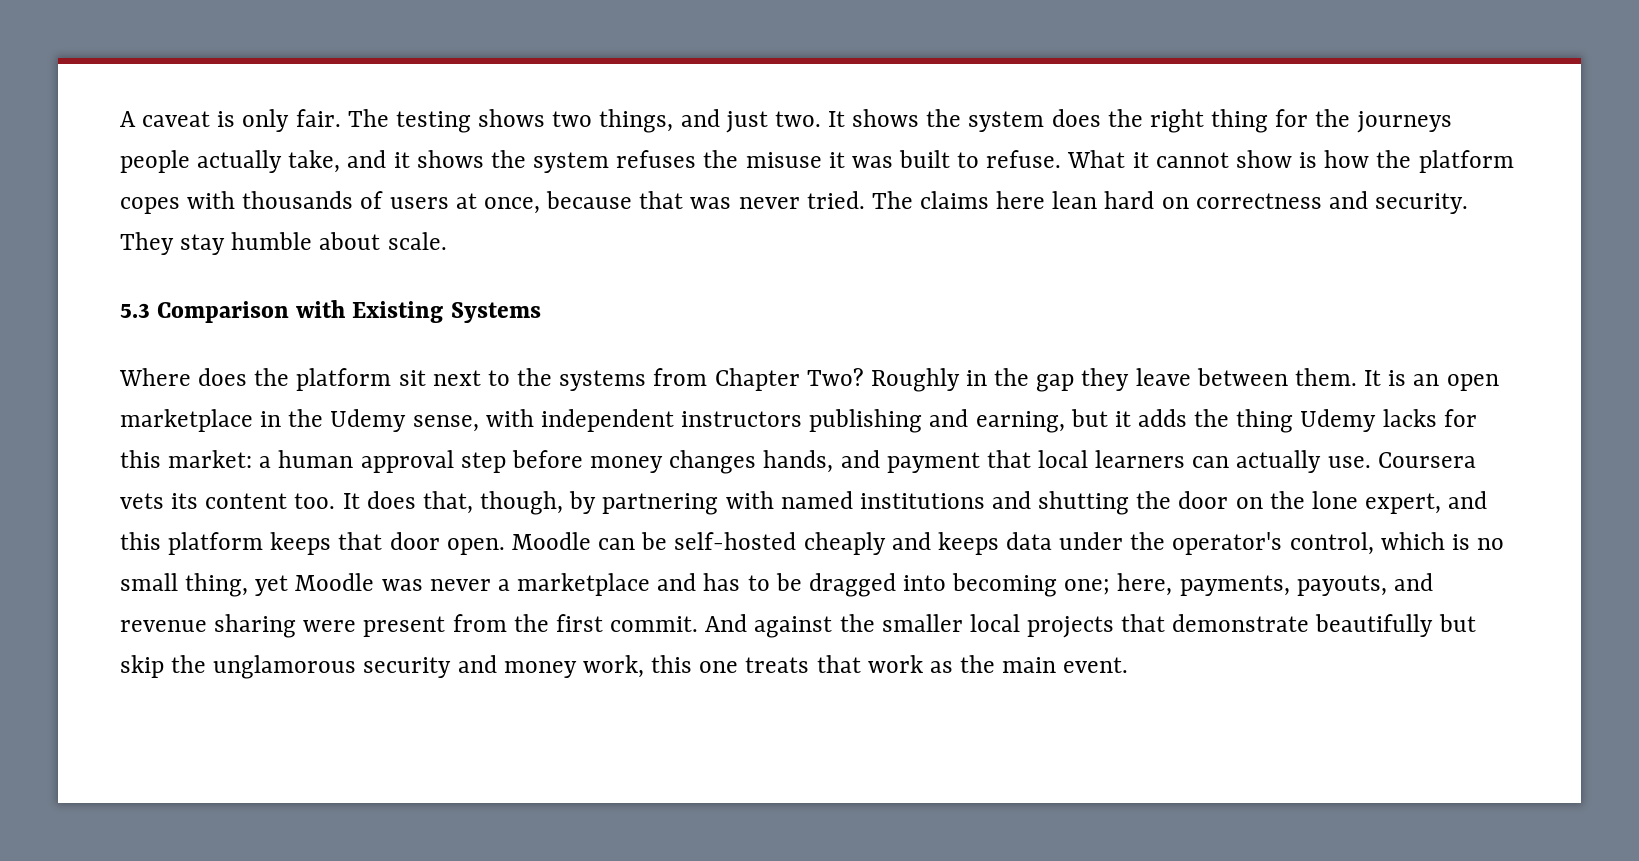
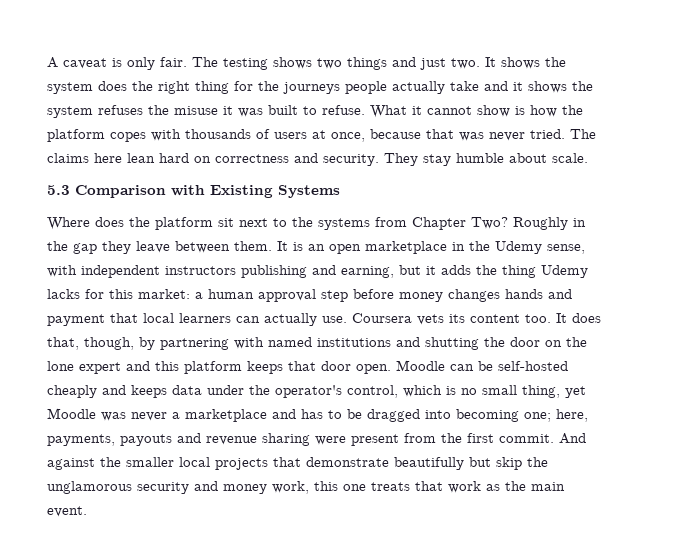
- The testing shows two things, and just two.
+ The testing shows two things and just two.
- It shows the system does the right thing for the journeys people actually take, and it shows the system refuses the misuse it was built to refuse.
+ It shows the system does the right thing for the journeys people actually take and it shows the system refuses the misuse it was built to refuse.
- It is an open marketplace in the Udemy sense, with independent instructors publishing and earning, but it adds the thing Udemy lacks for this market: a human approval step before money changes hands, and payment that local learners can actually use.
+ It is an open marketplace in the Udemy sense, with independent instructors publishing and earning, but it adds the thing Udemy lacks for this market: a human approval step before money changes hands and payment that local learners can actually use.
- It does that, though, by partnering with named institutions and shutting the door on the lone expert, and this platform keeps that door open.
+ It does that, though, by partnering with named institutions and shutting the door on the lone expert and this platform keeps that door open.
- Moodle can be self-hosted cheaply and keeps data under the operator's control, which is no small thing, yet Moodle was never a marketplace and has to be dragged into becoming one; here, payments, payouts, and revenue sharing were present from the first commit.
+ Moodle can be self-hosted cheaply and keeps data under the operator's control, which is no small thing, yet Moodle was never a marketplace and has to be dragged into becoming one; here, payments, payouts and revenue sharing were present from the first commit.

